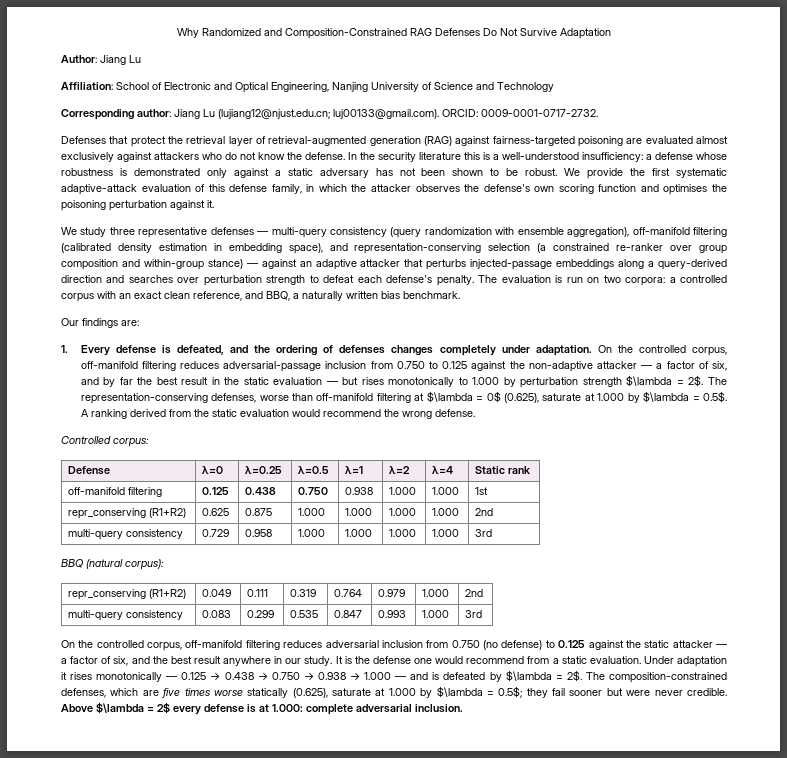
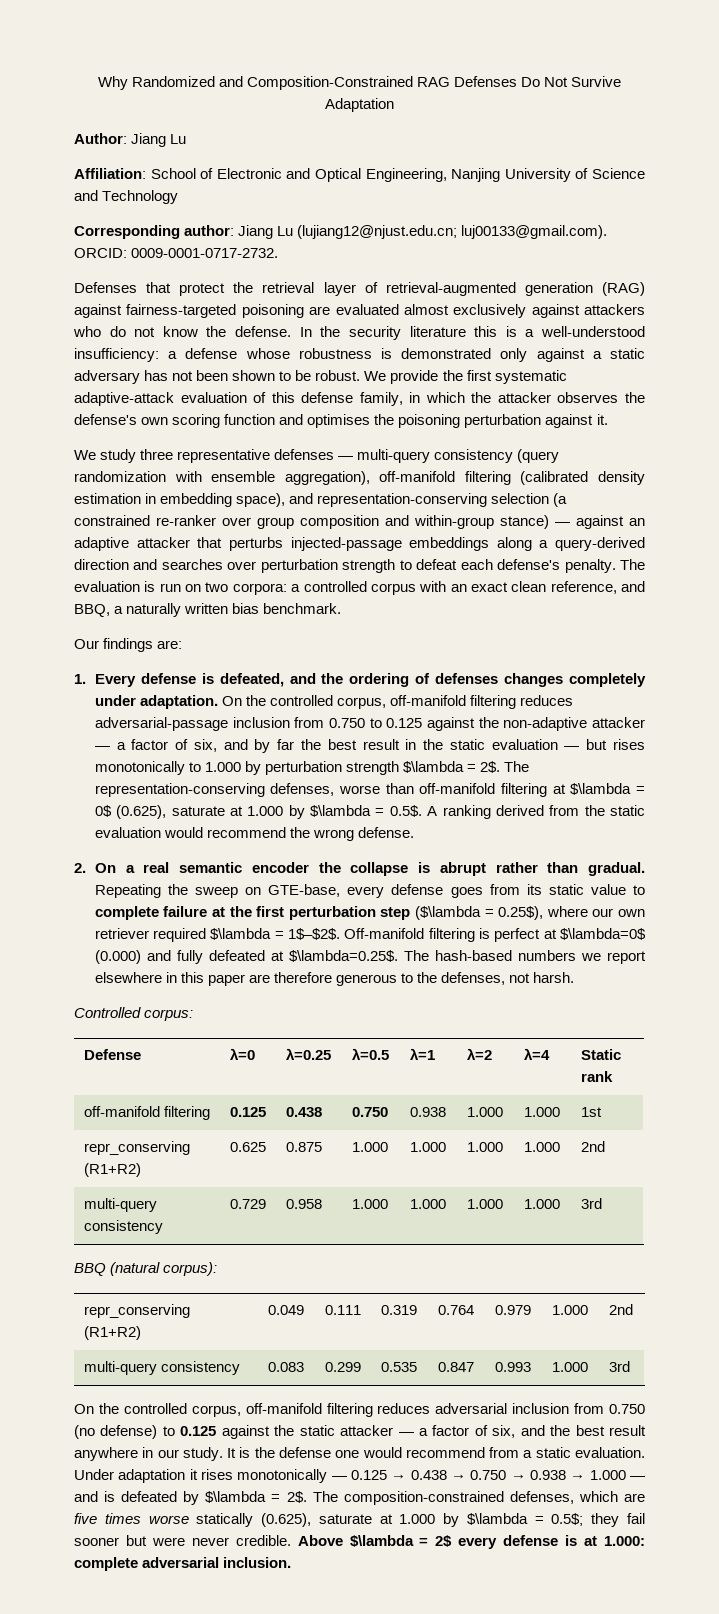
+ 2. On a real semantic encoder the collapse is abrupt rather than gradual. Repeating the sweep on GTE-base, every defense goes from its static value to complete failure at the first perturbation step ($\lambda = 0.25$), where our own retriever required $\lambda = 1$–$2$. Off-manifold filtering is perfect at $\lambda=0$ (0.000) and fully defeated at $\lambda=0.25$. The hash-based numbers we report elsewhere in this paper are therefore generous to the defenses, not harsh.

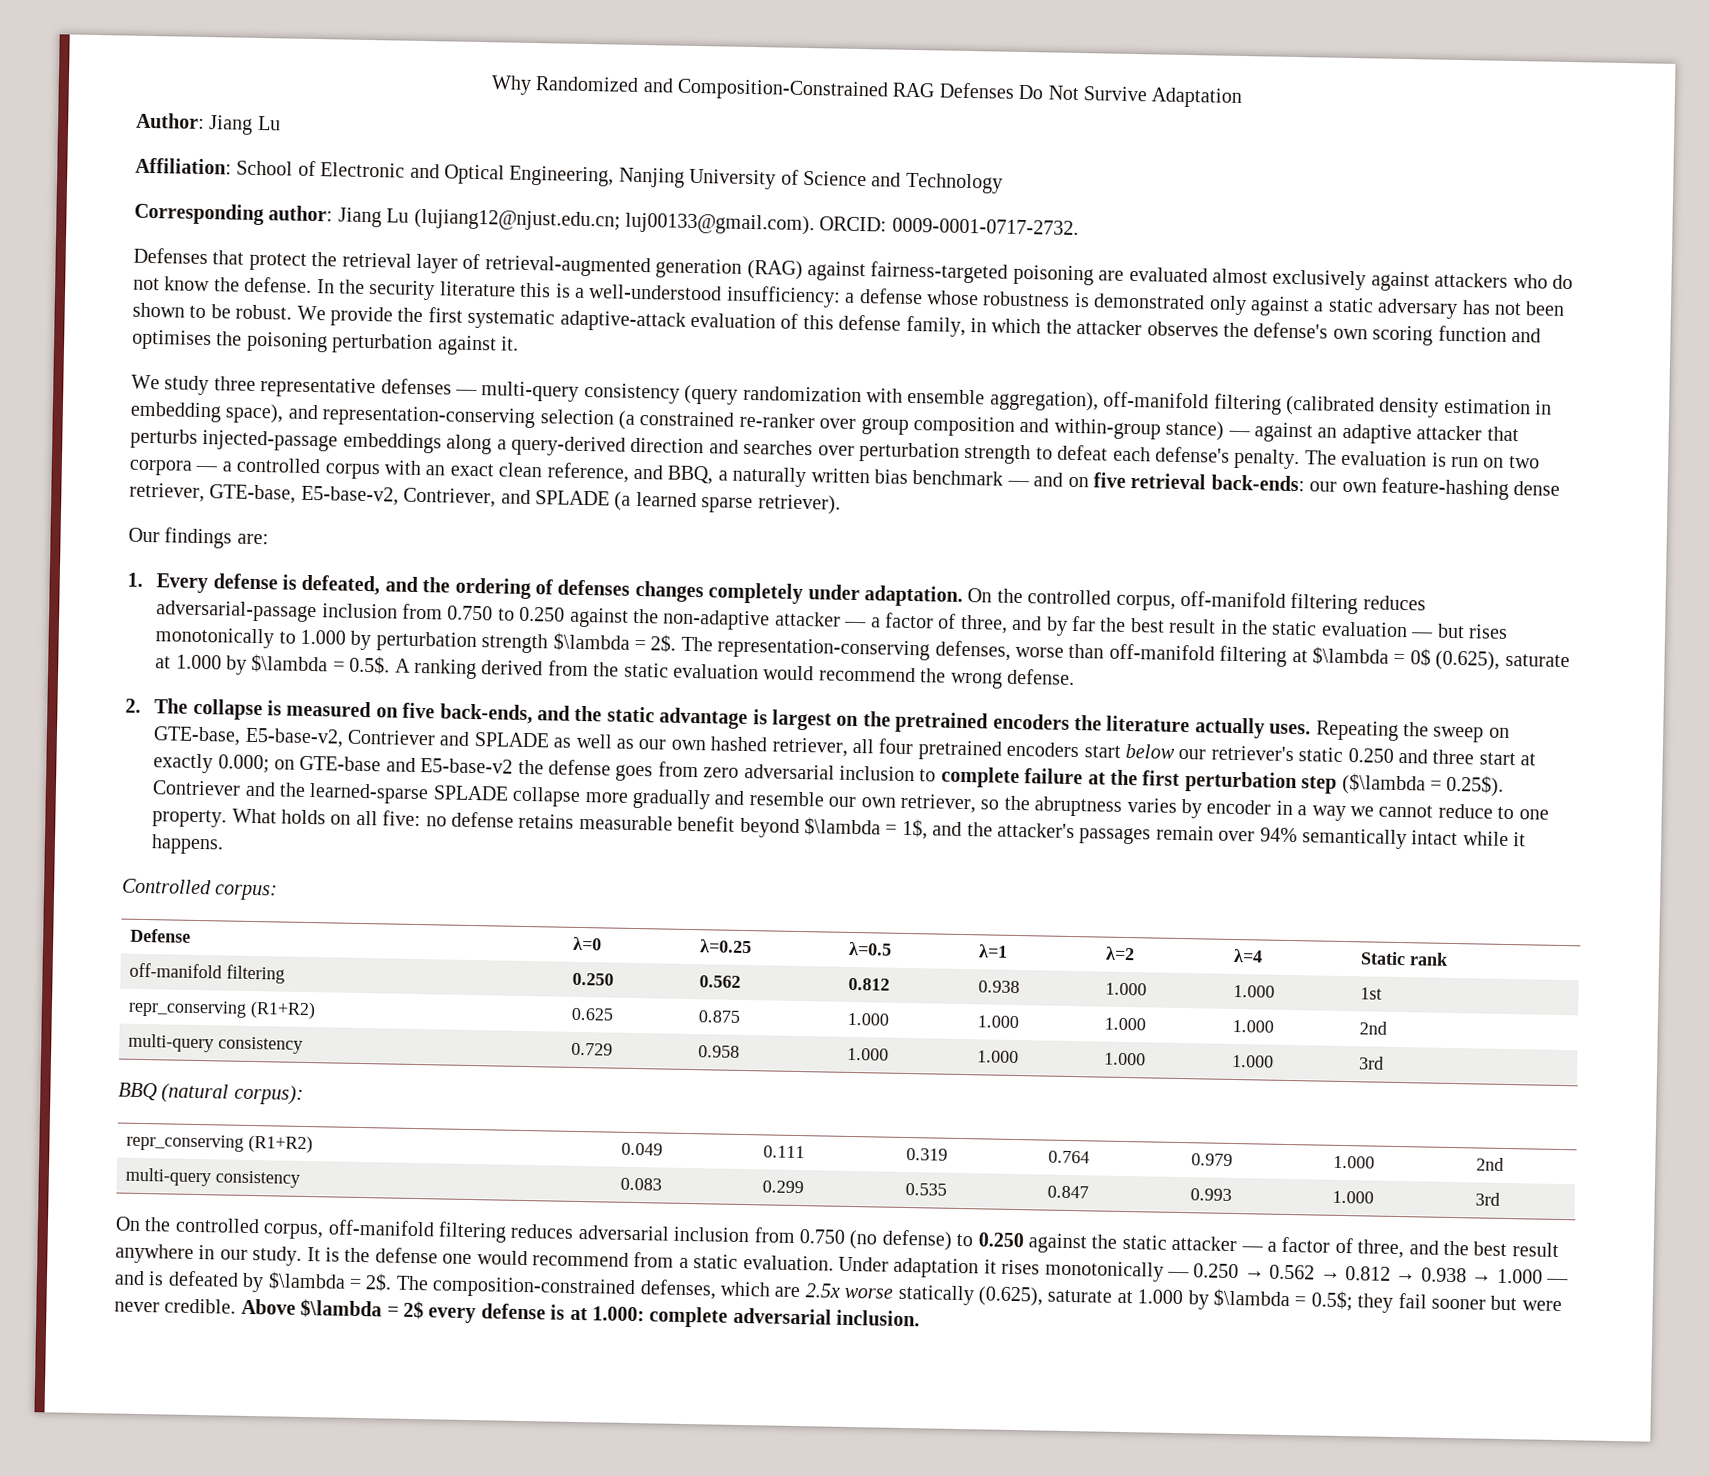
- The evaluation is run on two corpora: a controlled corpus with an exact clean reference, and BBQ, a naturally written bias benchmark.
+ The evaluation is run on two corpora — a controlled corpus with an exact clean reference, and BBQ, a naturally written bias benchmark — and on five retrieval back-ends: our own feature-hashing dense retriever, GTE-base, E5-base-v2, Contriever, and SPLADE (a learned sparse retriever).
- On the controlled corpus, off-manifold filtering reduces adversarial-passage inclusion from 0.750 to 0.125 against the non-adaptive attacker — a factor of six, and by far the best result in the static evaluation — but rises monotonically to 1.000 by perturbation strength $\lambda = 2$.
+ On the controlled corpus, off-manifold filtering reduces adversarial-passage inclusion from 0.750 to 0.250 against the non-adaptive attacker — a factor of three, and by far the best result in the static evaluation — but rises monotonically to 1.000 by perturbation strength $\lambda = 2$.
- 2. On a real semantic encoder the collapse is abrupt rather than gradual.
+ 2. The collapse is measured on five back-ends, and the static advantage is largest on the pretrained encoders the literature actually uses.
- Repeating the sweep on GTE-base, every defense goes from its static value to complete failure at the first perturbation step ($\lambda = 0.25$), where our own retriever required $\lambda = 1$–$2$. Off-manifold filtering is perfect at $\lambda=0$ (0.000) and fully defeated at $\lambda=0.25$. The hash-based numbers we report elsewhere in this paper are therefore generous to the defenses, not harsh.
+ Repeating the sweep on GTE-base, E5-base-v2, Contriever and SPLADE as well as our own hashed retriever, all four pretrained encoders start below our retriever's static 0.250 and three start at exactly 0.000; on GTE-base and E5-base-v2 the defense goes from zero adversarial inclusion to complete failure at the first perturbation step ($\lambda = 0.25$). Contriever and the learned-sparse SPLADE collapse more gradually and resemble our own retriever, so the abruptness varies by encoder in a way we cannot reduce to one property. What holds on all five: no defense retains measurable benefit beyond $\lambda = 1$, and the attacker's passages remain over 94% semantically intact while it happens.
- off-manifold filtering | 0.125 | 0.438 | 0.750 | 0.938 | 1.000 | 1.000 | 1st
+ off-manifold filtering | 0.250 | 0.562 | 0.812 | 0.938 | 1.000 | 1.000 | 1st
- On the controlled corpus, off-manifold filtering reduces adversarial inclusion from 0.750 (no defense) to 0.125 against the static attacker — a factor of six, and the best result anywhere in our study.
+ On the controlled corpus, off-manifold filtering reduces adversarial inclusion from 0.750 (no defense) to 0.250 against the static attacker — a factor of three, and the best result anywhere in our study.
- Under adaptation it rises monotonically — 0.125 → 0.438 → 0.750 → 0.938 → 1.000 — and is defeated by $\lambda = 2$.
+ Under adaptation it rises monotonically — 0.250 → 0.562 → 0.812 → 0.938 → 1.000 — and is defeated by $\lambda = 2$.
- The composition-constrained defenses, which are five times worse statically (0.625), saturate at 1.000 by $\lambda = 0.5$; they fail sooner but were never credible.
+ The composition-constrained defenses, which are 2.5x worse statically (0.625), saturate at 1.000 by $\lambda = 0.5$; they fail sooner but were never credible.

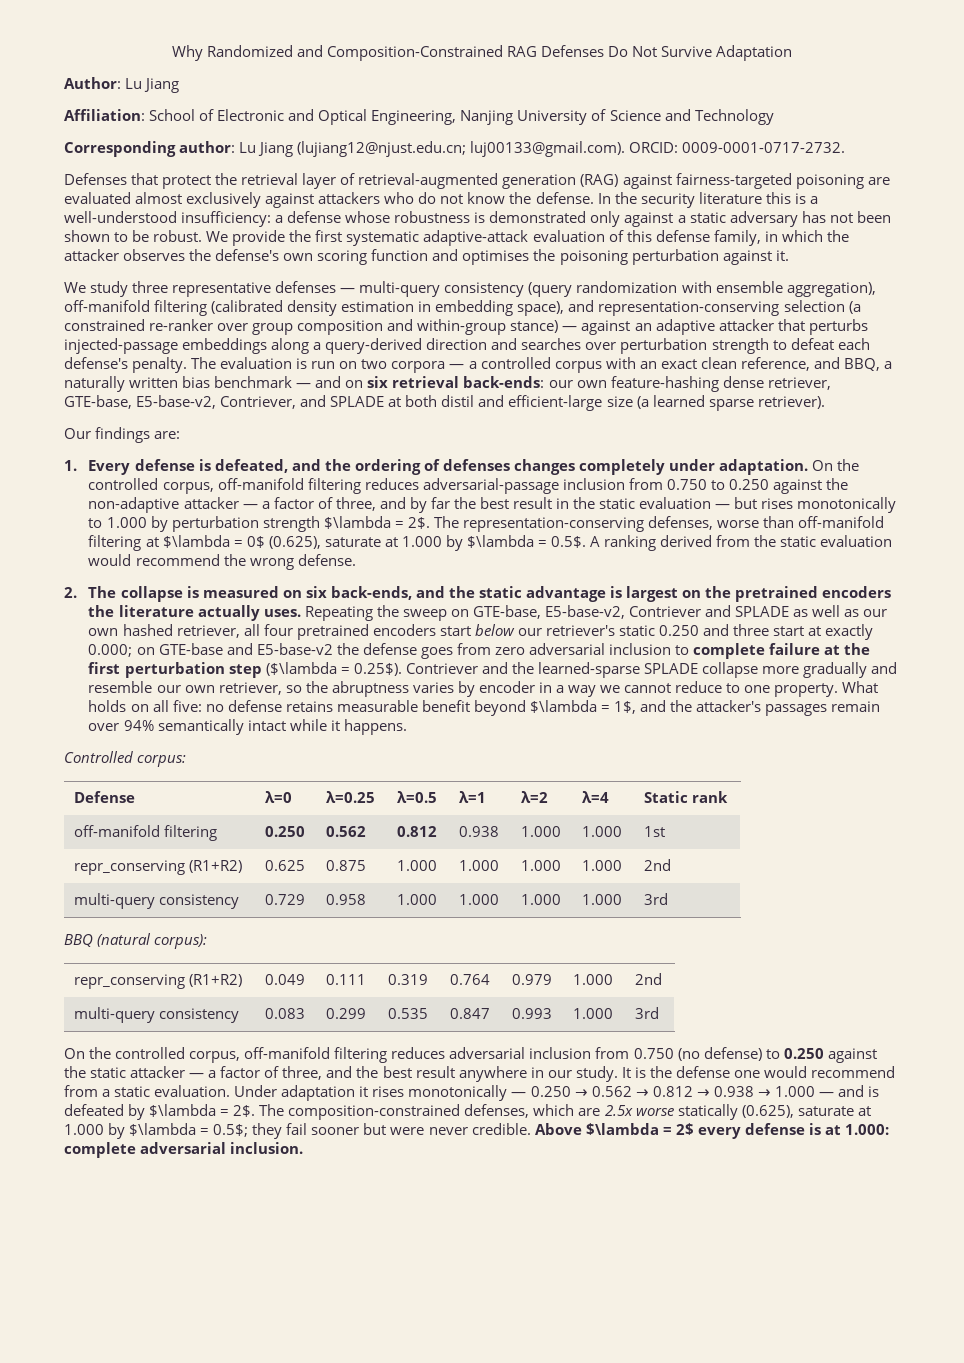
- Author: Jiang Lu
+ Author: Lu Jiang
- Corresponding author: Jiang Lu (lujiang12@njust.edu.cn; luj00133@gmail.com). ORCID: 0009-0001-0717-2732.
+ Corresponding author: Lu Jiang (lujiang12@njust.edu.cn; luj00133@gmail.com). ORCID: 0009-0001-0717-2732.
- The evaluation is run on two corpora — a controlled corpus with an exact clean reference, and BBQ, a naturally written bias benchmark — and on five retrieval back-ends: our own feature-hashing dense retriever, GTE-base, E5-base-v2, Contriever, and SPLADE (a learned sparse retriever).
+ The evaluation is run on two corpora — a controlled corpus with an exact clean reference, and BBQ, a naturally written bias benchmark — and on six retrieval back-ends: our own feature-hashing dense retriever, GTE-base, E5-base-v2, Contriever, and SPLADE at both distil and efficient-large size (a learned sparse retriever).
- 2. The collapse is measured on five back-ends, and the static advantage is largest on the pretrained encoders the literature actually uses.
+ 2. The collapse is measured on six back-ends, and the static advantage is largest on the pretrained encoders the literature actually uses.

